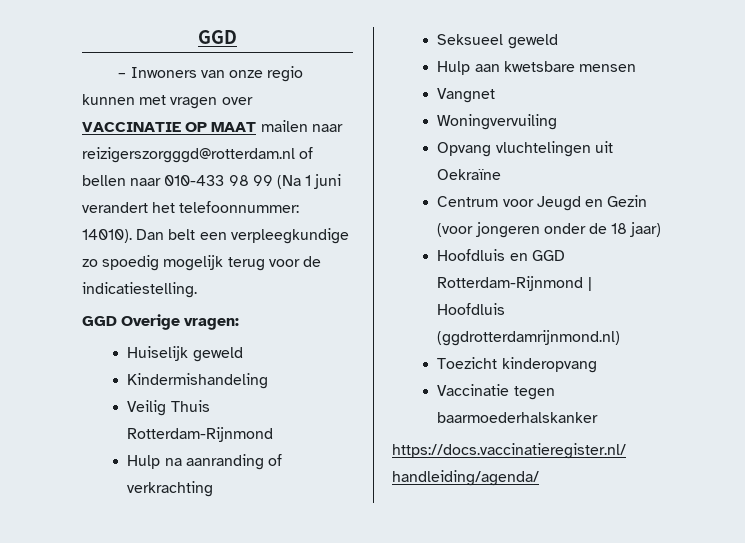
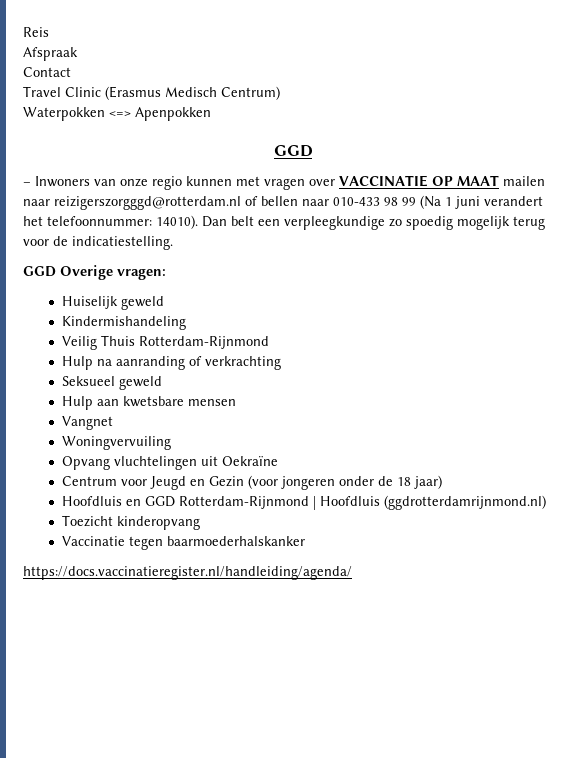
+ Reis
+ Afspraak
+ Contact
+ Travel Clinic (Erasmus Medisch Centrum)
+ Waterpokken <=> Apenpokken

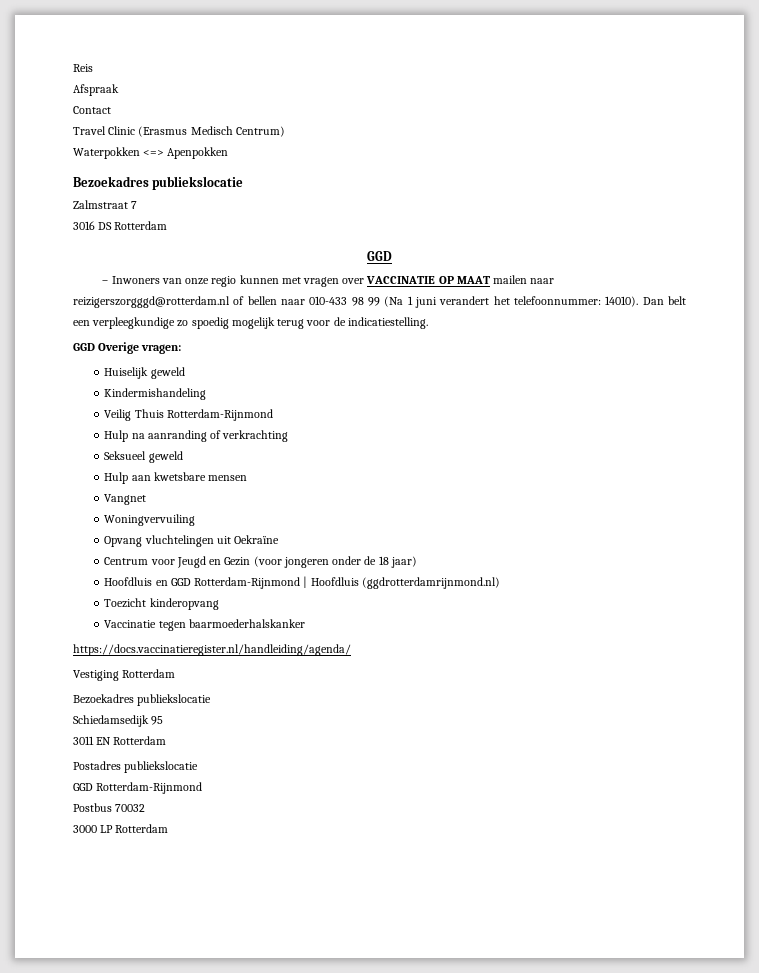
  Waterpokken <=> Apenpokken
+ Bezoekadres publiekslocatie
+ Zalmstraat 7
+ 3016 DS Rotterdam
+ Vestiging Rotterdam
+ Bezoekadres publiekslocatie
+ Schiedamsedijk 95
+ 3011 EN Rotterdam
+ Postadres publiekslocatie
+ GGD Rotterdam-Rijnmond
+ Postbus 70032
+ 3000 LP Rotterdam

